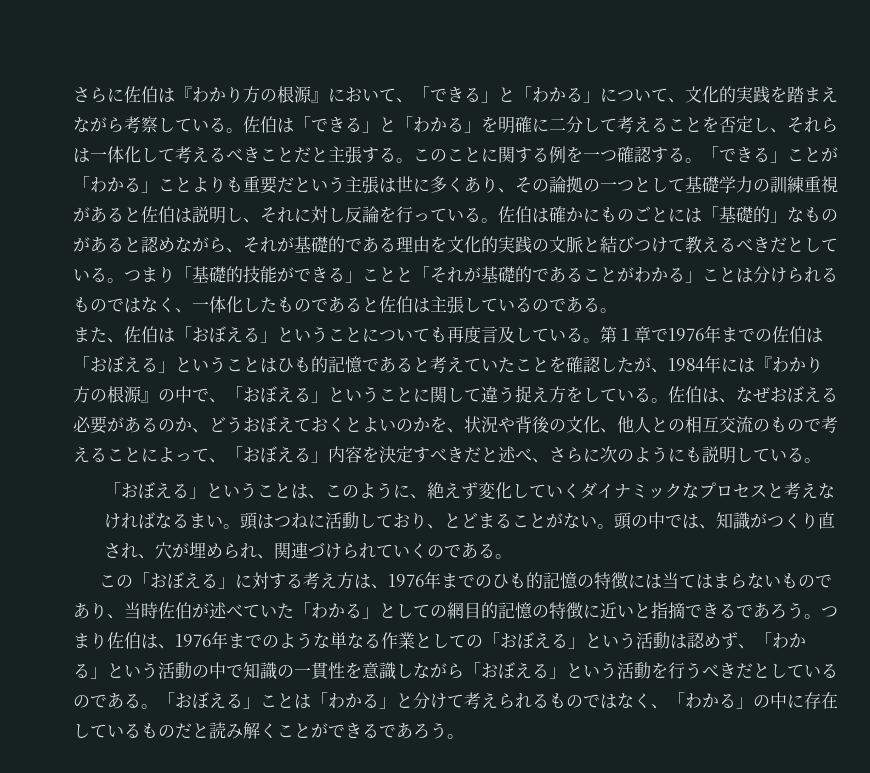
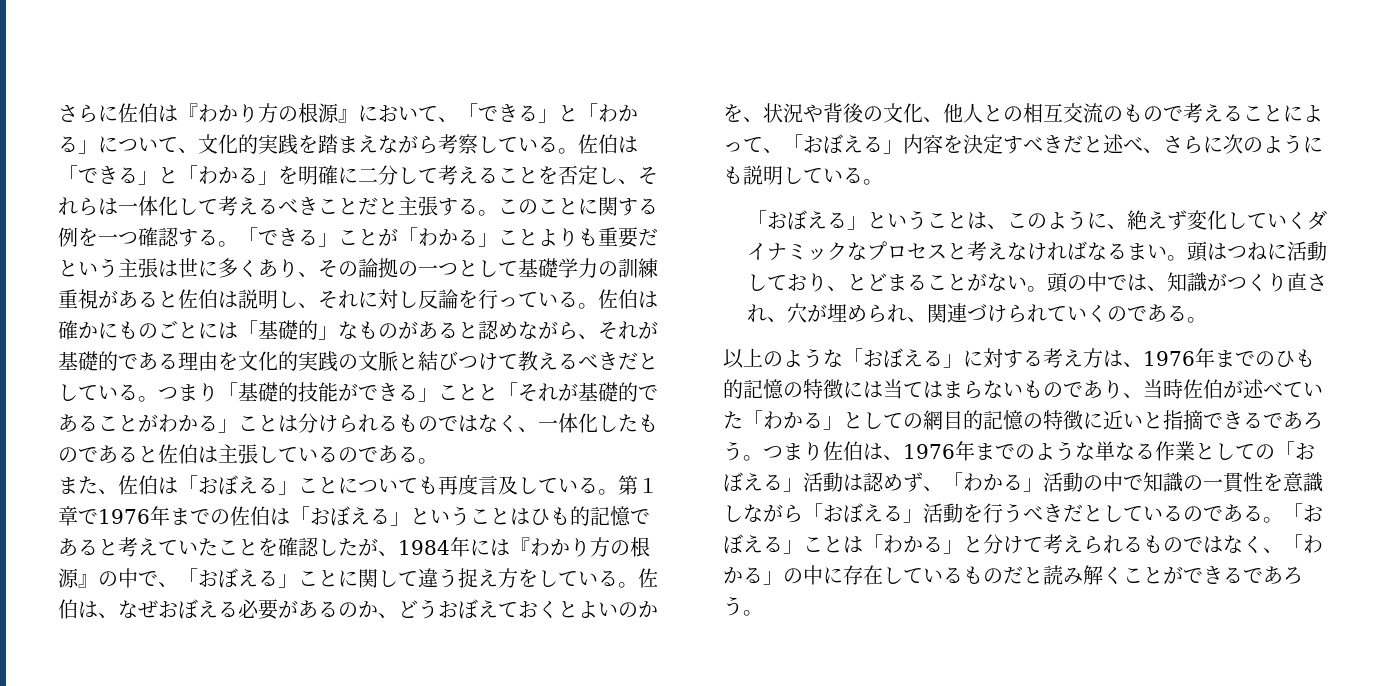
- また、佐伯は「おぼえる」ということについても再度言及している。
+ また、佐伯は「おぼえる」ことについても再度言及している。
- 第１章で1976年までの佐伯は「おぼえる」ということはひも的記憶であると考えていたことを確認したが、1984年には『わかり⽅の根源』の中で、「おぼえる」ということに関して違う捉え方をしている。
+ 第１章で1976年までの佐伯は「おぼえる」ということはひも的記憶であると考えていたことを確認したが、1984年には『わかり⽅の根源』の中で、「おぼえる」ことに関して違う捉え方をしている。
- この「おぼえる」に対する考え方は、1976年までのひも的記憶の特徴には当てはまらないものであり、当時佐伯が述べていた「わかる」としての網目的記憶の特徴に近いと指摘できるであろう。
+ 以上のような「おぼえる」に対する考え方は、1976年までのひも的記憶の特徴には当てはまらないものであり、当時佐伯が述べていた「わかる」としての網目的記憶の特徴に近いと指摘できるであろう。
- つまり佐伯は、1976年までのような単なる作業としての「おぼえる」という活動は認めず、「わかる」という活動の中で知識の一貫性を意識しながら「おぼえる」という活動を行うべきだとしているのである。
+ つまり佐伯は、1976年までのような単なる作業としての「おぼえる」活動は認めず、「わかる」活動の中で知識の一貫性を意識しながら「おぼえる」活動を行うべきだとしているのである。

